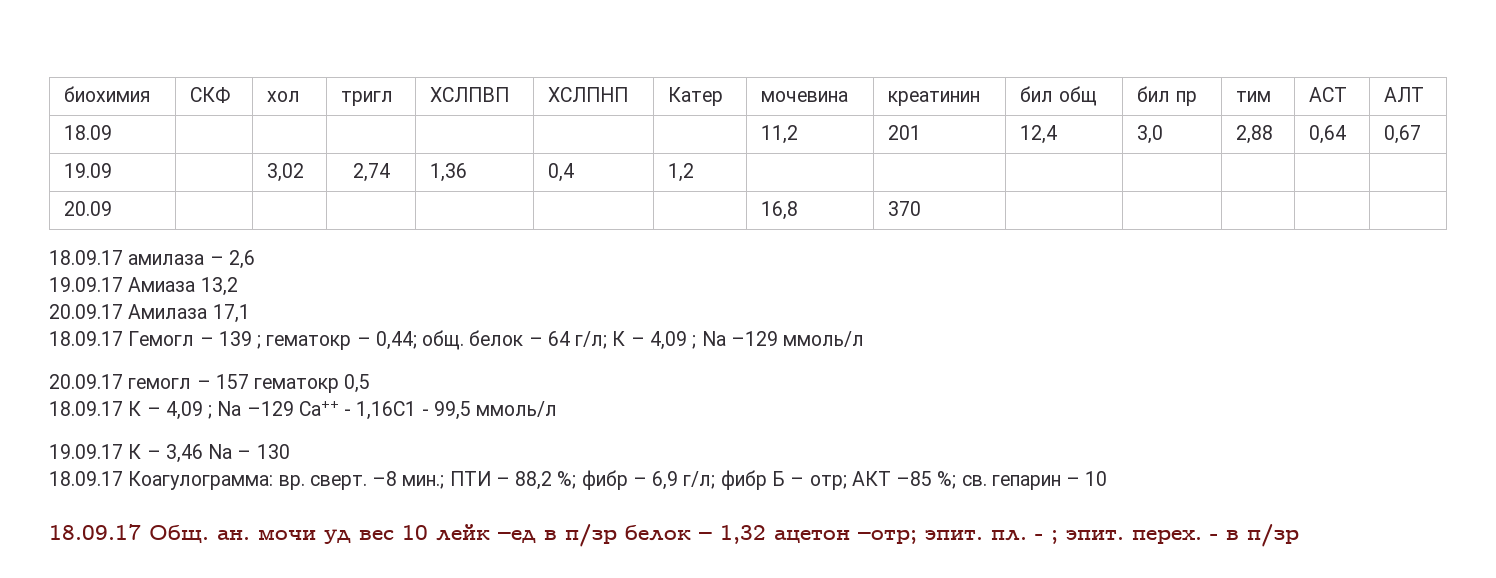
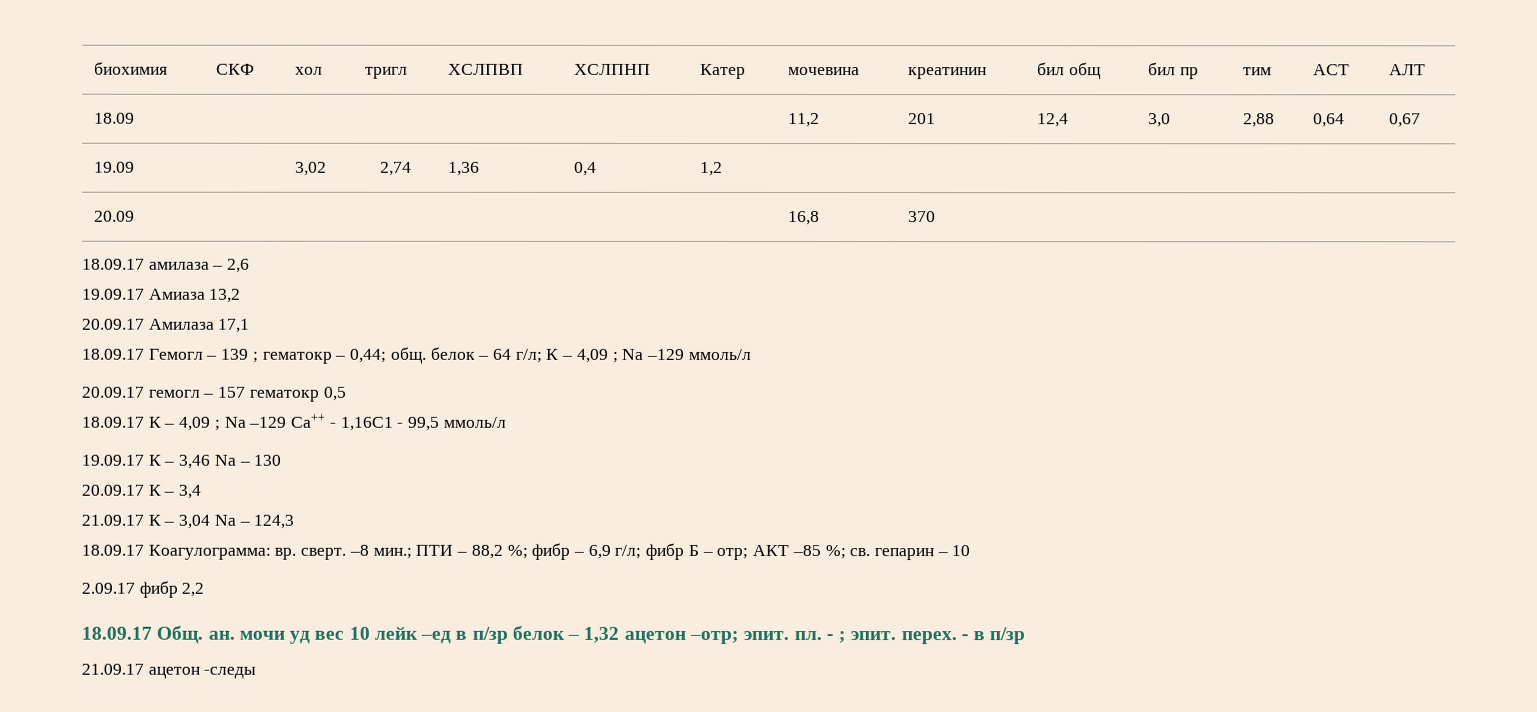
+ 20.09.17 К – 3,4
+ 21.09.17 К – 3,04 Na – 124,3
+ 2.09.17 фибр 2,2
+ 21.09.17 ацетон -следы

